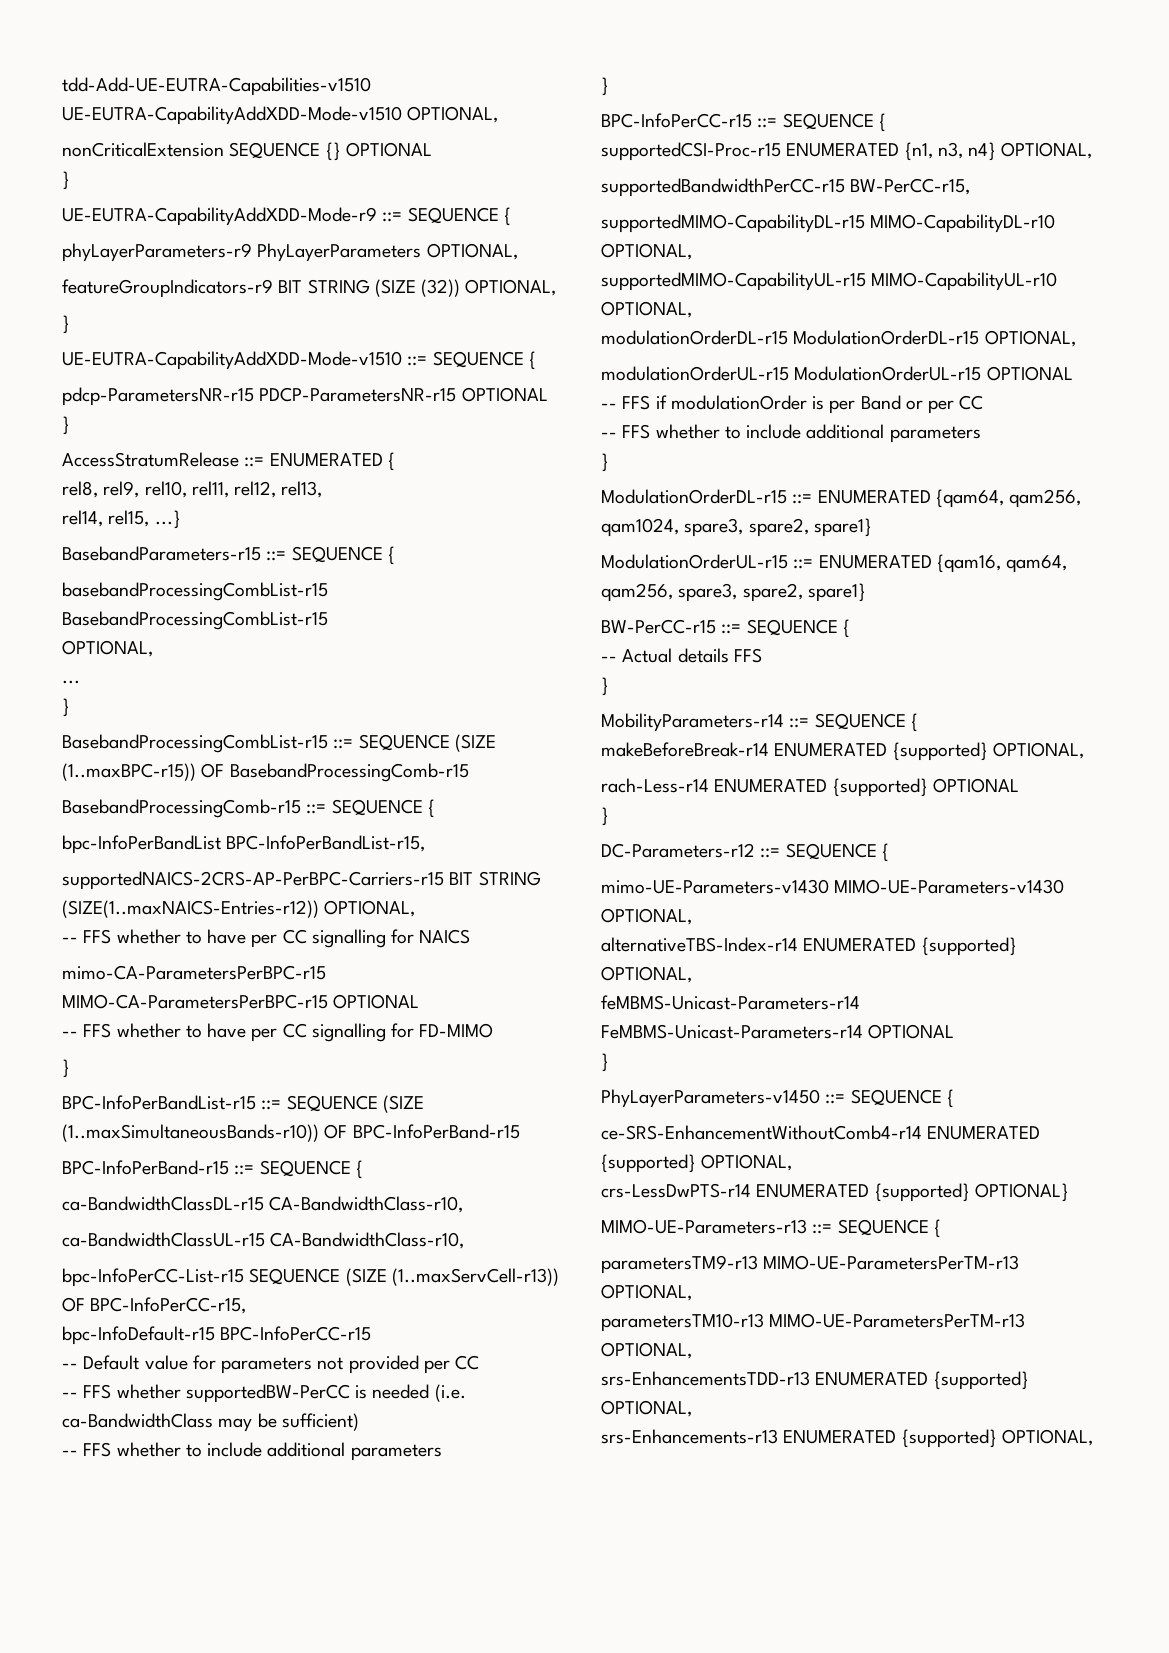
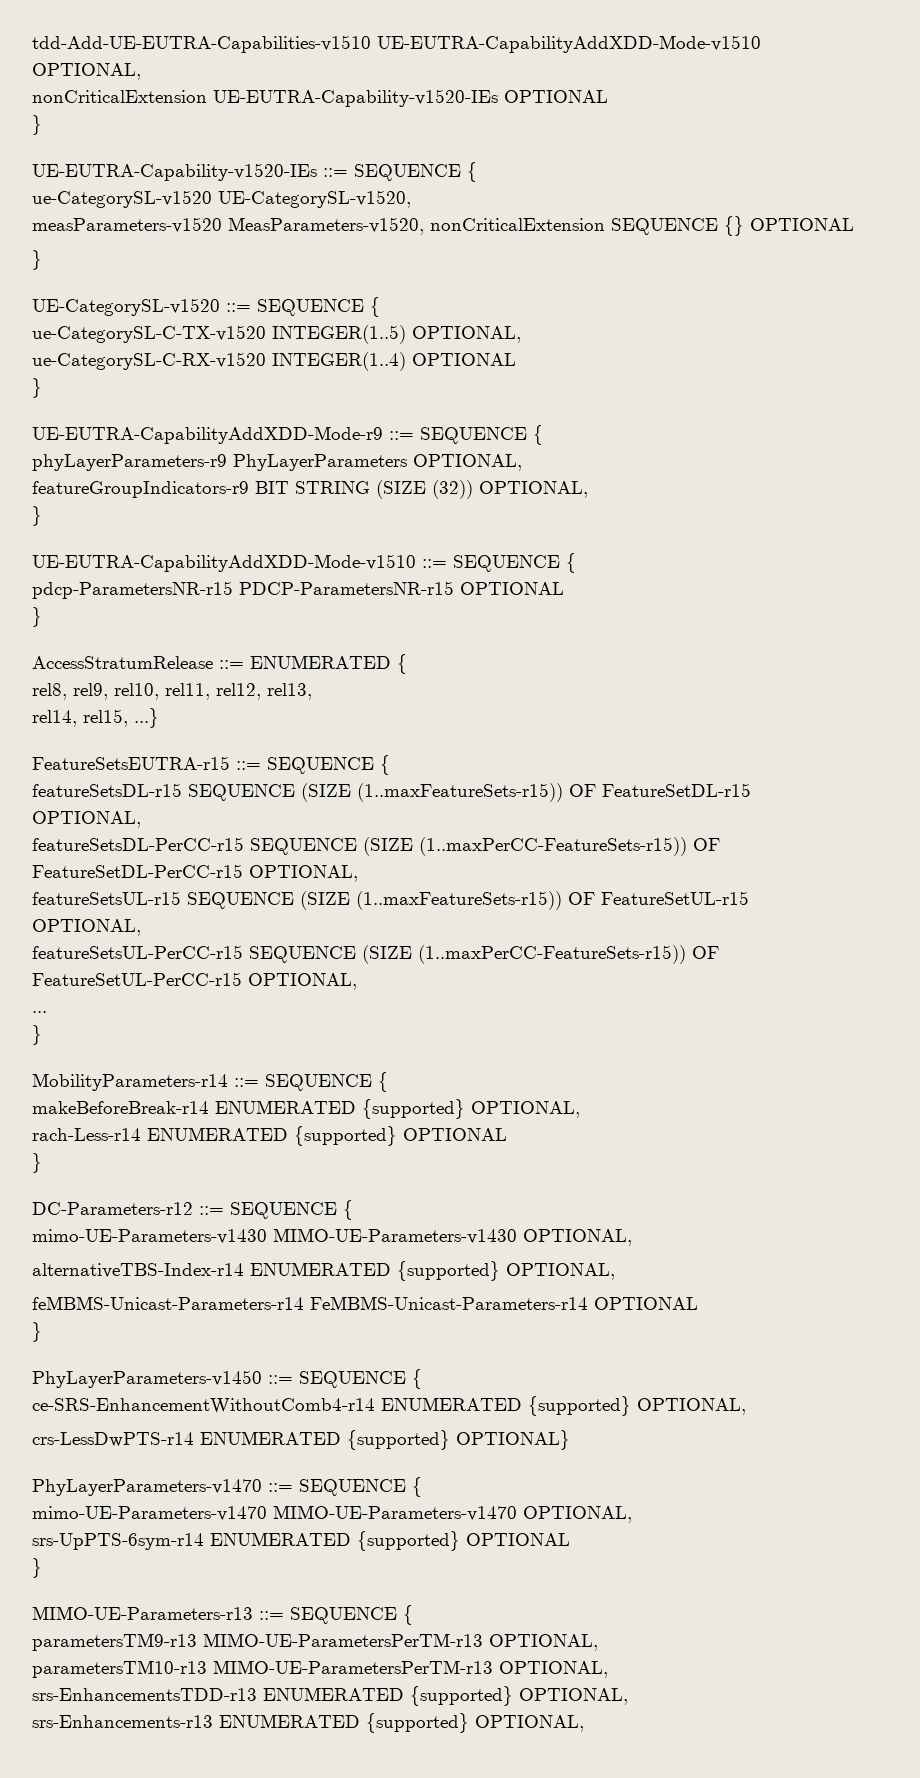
- nonCriticalExtension SEQUENCE {} OPTIONAL
+ nonCriticalExtension UE-EUTRA-Capability-v1520-IEs OPTIONAL
+ }
+ UE-EUTRA-Capability-v1520-IEs ::= SEQUENCE {
+ ue-CategorySL-v1520 UE-CategorySL-v1520,
+ measParameters-v1520 MeasParameters-v1520, nonCriticalExtension SEQUENCE {} OPTIONAL
+ }
+ UE-CategorySL-v1520 ::= SEQUENCE {
+ ue-CategorySL-C-TX-v1520 INTEGER(1..5) OPTIONAL,
+ ue-CategorySL-C-RX-v1520 INTEGER(1..4) OPTIONAL
- BasebandParameters-r15 ::= SEQUENCE {
- basebandProcessingCombList-r15 BasebandProcessingCombList-r15
- OPTIONAL,
+ FeatureSetsEUTRA-r15 ::= SEQUENCE {
+ featureSetsDL-r15 SEQUENCE (SIZE (1..maxFeatureSets-r15)) OF FeatureSetDL-r15 OPTIONAL,
+ featureSetsDL-PerCC-r15 SEQUENCE (SIZE (1..maxPerCC-FeatureSets-r15)) OF FeatureSetDL-PerCC-r15 OPTIONAL,
+ featureSetsUL-r15 SEQUENCE (SIZE (1..maxFeatureSets-r15)) OF FeatureSetUL-r15 OPTIONAL,
+ featureSetsUL-PerCC-r15 SEQUENCE (SIZE (1..maxPerCC-FeatureSets-r15)) OF FeatureSetUL-PerCC-r15 OPTIONAL,
  ...
- }
- BasebandProcessingCombList-r15 ::= SEQUENCE (SIZE (1..maxBPC-r15)) OF BasebandProcessingComb-r15
- BasebandProcessingComb-r15 ::= SEQUENCE {
- bpc-InfoPerBandList BPC-InfoPerBandList-r15,
- supportedNAICS-2CRS-AP-PerBPC-Carriers-r15 BIT STRING (SIZE(1..maxNAICS-Entries-r12)) OPTIONAL,
- -- FFS whether to have per CC signalling for NAICS
- mimo-CA-ParametersPerBPC-r15 MIMO-CA-ParametersPerBPC-r15 OPTIONAL
- -- FFS whether to have per CC signalling for FD-MIMO
- }
- BPC-InfoPerBandList-r15 ::= SEQUENCE (SIZE (1..maxSimultaneousBands-r10)) OF BPC-InfoPerBand-r15
- BPC-InfoPerBand-r15 ::= SEQUENCE {
- ca-BandwidthClassDL-r15 CA-BandwidthClass-r10,
- ca-BandwidthClassUL-r15 CA-BandwidthClass-r10,
- bpc-InfoPerCC-List-r15 SEQUENCE (SIZE (1..maxServCell-r13)) OF BPC-InfoPerCC-r15,
- bpc-InfoDefault-r15 BPC-InfoPerCC-r15
- -- Default value for parameters not provided per CC
- -- FFS whether supportedBW-PerCC is needed (i.e. ca-BandwidthClass may be sufficient)
- -- FFS whether to include additional parameters
- }
- BPC-InfoPerCC-r15 ::= SEQUENCE {
- supportedCSI-Proc-r15 ENUMERATED {n1, n3, n4} OPTIONAL,
- supportedBandwidthPerCC-r15 BW-PerCC-r15,
- supportedMIMO-CapabilityDL-r15 MIMO-CapabilityDL-r10 OPTIONAL,
- supportedMIMO-CapabilityUL-r15 MIMO-CapabilityUL-r10 OPTIONAL,
- modulationOrderDL-r15 ModulationOrderDL-r15 OPTIONAL,
- modulationOrderUL-r15 ModulationOrderUL-r15 OPTIONAL
- -- FFS if modulationOrder is per Band or per CC
- -- FFS whether to include additional parameters
- }
- ModulationOrderDL-r15 ::= ENUMERATED {qam64, qam256, qam1024, spare3, spare2, spare1}
- ModulationOrderUL-r15 ::= ENUMERATED {qam16, qam64, qam256, spare3, spare2, spare1}
- BW-PerCC-r15 ::= SEQUENCE {
- -- Actual details FFS
+ PhyLayerParameters-v1470 ::= SEQUENCE {
+ mimo-UE-Parameters-v1470 MIMO-UE-Parameters-v1470 OPTIONAL,
+ srs-UpPTS-6sym-r14 ENUMERATED {supported} OPTIONAL
+ }

